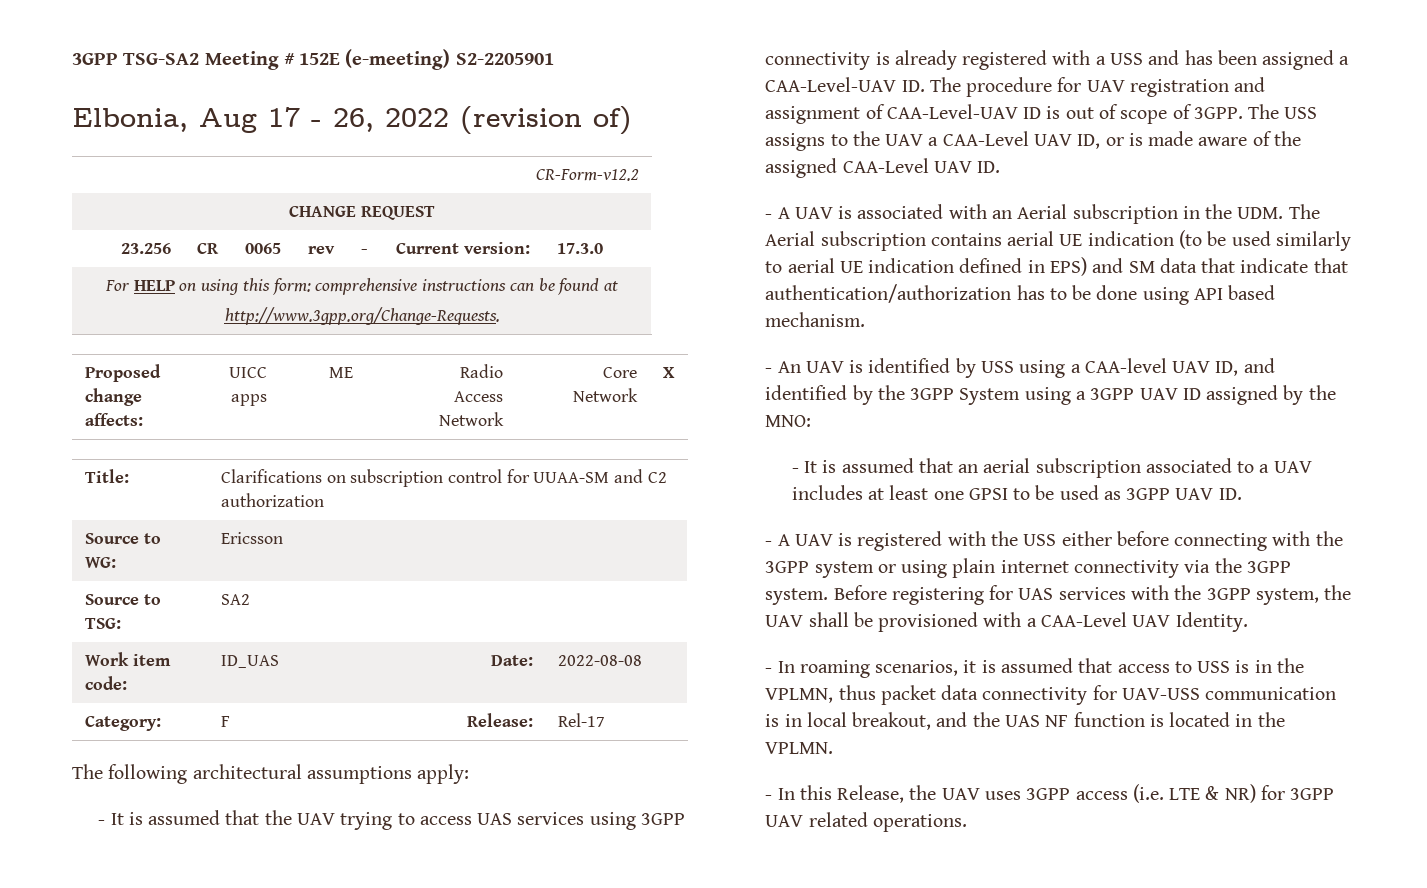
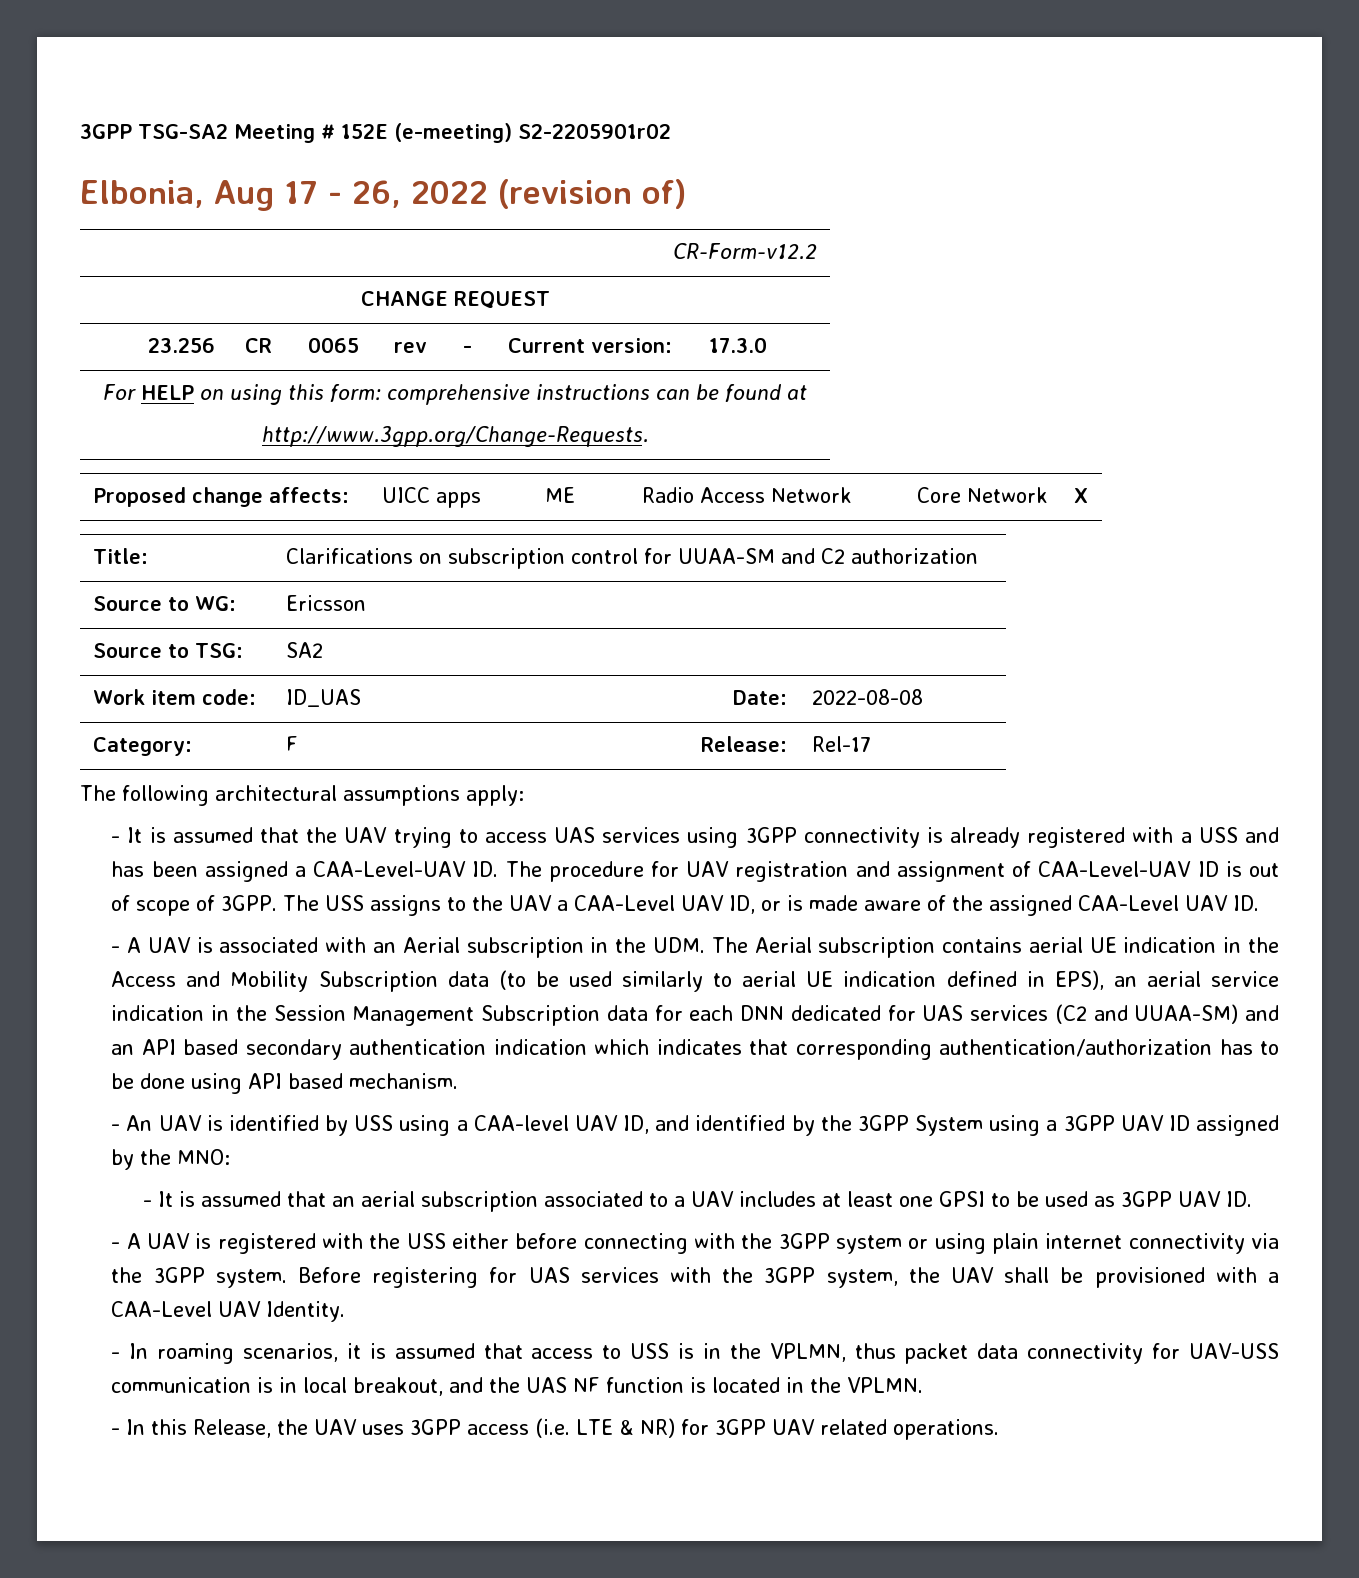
- 3GPP TSG-SA2 Meeting # 152E (e-meeting) S2-2205901
+ 3GPP TSG-SA2 Meeting # 152E (e-meeting) S2-2205901r02
- - A UAV is associated with an Aerial subscription in the UDM. The Aerial subscription contains aerial UE indication (to be used similarly to aerial UE indication defined in EPS) and SM data that indicate that authentication/authorization has to be done using API based mechanism.
+ - A UAV is associated with an Aerial subscription in the UDM. The Aerial subscription contains aerial UE indication in the Access and Mobility Subscription data (to be used similarly to aerial UE indication defined in EPS), an aerial service indication in the Session Management Subscription data for each DNN dedicated for UAS services (C2 and UUAA-SM) and an API based secondary authentication indication which indicates that corresponding authentication/authorization has to be done using API based mechanism.

